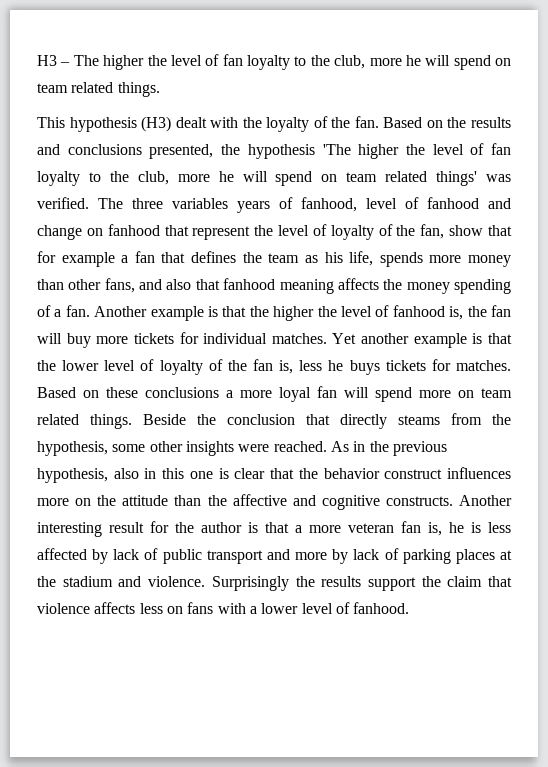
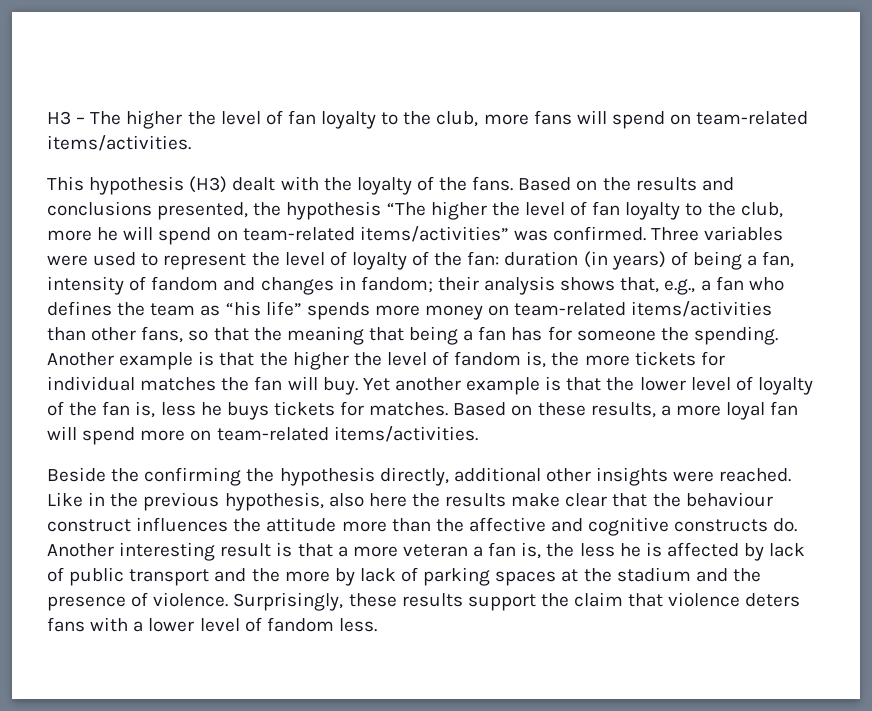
- H3 – The higher the level of fan loyalty to the club, more he will spend on team related things.
- This hypothesis (H3) dealt with the loyalty of the fan. Based on the results and conclusions presented, the hypothesis 'The higher the level of fan loyalty to the club, more he will spend on team related things' was verified. The three variables years of fanhood, level of fanhood and change on fanhood that represent the level of loyalty of the fan, show that for example a fan that defines the team as his life, spends more money than other fans, and also that fanhood meaning affects the money spending of a fan.
+ H3 – The higher the level of fan loyalty to the club, more fans will spend on team-related items/activities.
+ This hypothesis (H3) dealt with the loyalty of the fans. Based on the results and conclusions presented, the hypothesis “The higher the level of fan loyalty to the club, more he will spend on team-related items/activities” was confirmed. Three variables were used to represent the level of loyalty of the fan: duration (in years) of being a fan, intensity of fandom and changes in fandom; their analysis shows that, e.g., a fan who defines the team as “his life” spends more money on team-related items/activities than other fans, so that the meaning that being a fan has for someone the spending.
- Another example is that the higher the level of fanhood is, the fan will buy more tickets for individual matches.
+ Another example is that the higher the level of fandom is, the more tickets for individual matches the fan will buy.
- Based on these conclusions a more loyal fan will spend more on team related things. Beside the conclusion that directly steams from the hypothesis, some other insights were reached.
+ Based on these results, a more loyal fan will spend more on team-related items/activities.
+ Beside the confirming the hypothesis directly, additional other insights were reached.
- As in the previous hypothesis, also in this one is clear that the behavior construct influences more on the attitude than the affective and cognitive constructs.
+ Like in the previous hypothesis, also here the results make clear that the behaviour construct influences the attitude more than the affective and cognitive constructs do.
- Another interesting result for the author is that a more veteran fan is, he is less affected by lack of public transport and more by lack of parking places at the stadium and violence. Surprisingly the results support the claim that violence affects less on fans with a lower level of fanhood.
+ Another interesting result is that a more veteran a fan is, the less he is affected by lack of public transport and the more by lack of parking spaces at the stadium and the presence of violence. Surprisingly, these results support the claim that violence deters fans with a lower level of fandom less.

